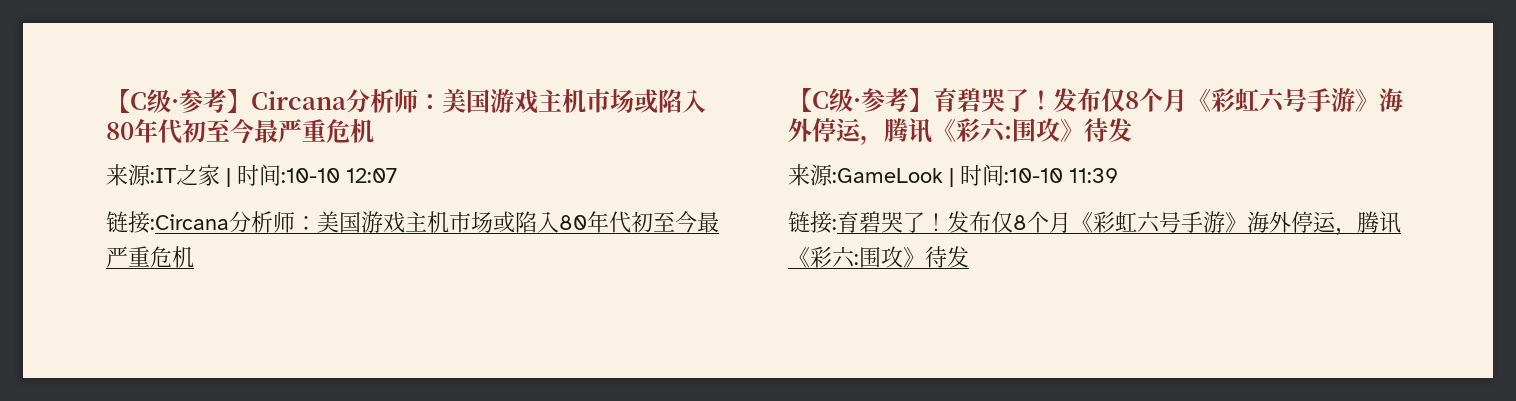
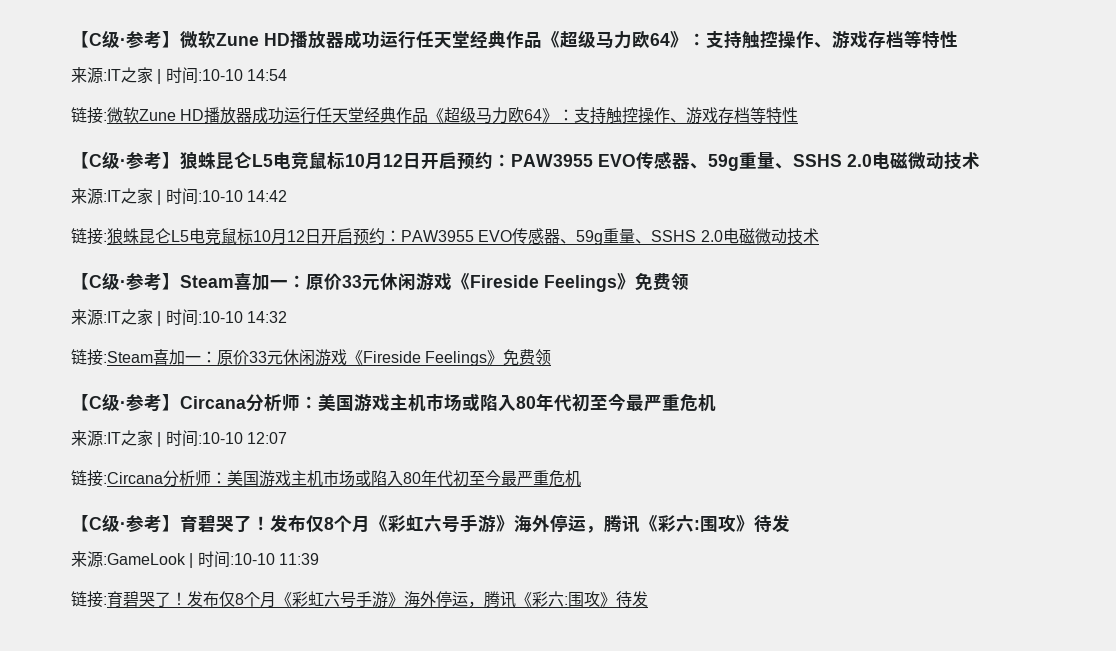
+ 【C级·参考】微软Zune HD播放器成功运行任天堂经典作品《超级马力欧64》：支持触控操作、游戏存档等特性
+ 来源:IT之家 | 时间:10-10 14:54
+ 链接:微软Zune HD播放器成功运行任天堂经典作品《超级马力欧64》：支持触控操作、游戏存档等特性
+ 【C级·参考】狼蛛昆仑L5电竞鼠标10月12日开启预约：PAW3955 EVO传感器、59g重量、SSHS 2.0电磁微动技术
+ 来源:IT之家 | 时间:10-10 14:42
+ 链接:狼蛛昆仑L5电竞鼠标10月12日开启预约：PAW3955 EVO传感器、59g重量、SSHS 2.0电磁微动技术
+ 【C级·参考】Steam喜加一：原价33元休闲游戏《Fireside Feelings》免费领
+ 来源:IT之家 | 时间:10-10 14:32
+ 链接:Steam喜加一：原价33元休闲游戏《Fireside Feelings》免费领

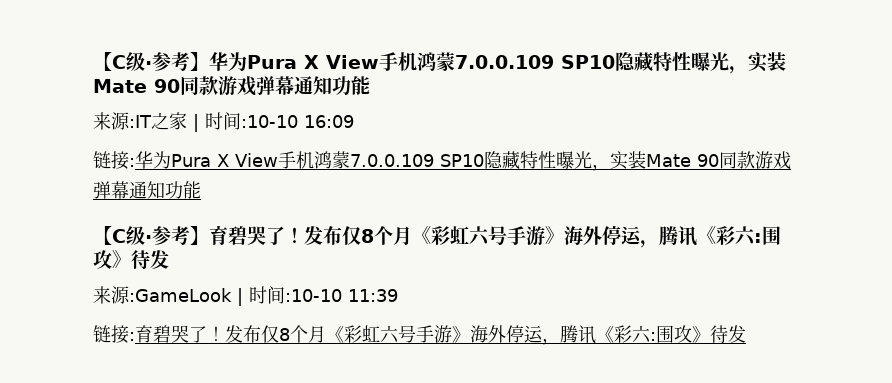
- 【C级·参考】微软Zune HD播放器成功运行任天堂经典作品《超级马力欧64》：支持触控操作、游戏存档等特性
- 来源:IT之家 | 时间:10-10 14:54
- 链接:微软Zune HD播放器成功运行任天堂经典作品《超级马力欧64》：支持触控操作、游戏存档等特性
- 【C级·参考】狼蛛昆仑L5电竞鼠标10月12日开启预约：PAW3955 EVO传感器、59g重量、SSHS 2.0电磁微动技术
- 来源:IT之家 | 时间:10-10 14:42
- 链接:狼蛛昆仑L5电竞鼠标10月12日开启预约：PAW3955 EVO传感器、59g重量、SSHS 2.0电磁微动技术
- 【C级·参考】Steam喜加一：原价33元休闲游戏《Fireside Feelings》免费领
- 来源:IT之家 | 时间:10-10 14:32
- 链接:Steam喜加一：原价33元休闲游戏《Fireside Feelings》免费领
- 【C级·参考】Circana分析师：美国游戏主机市场或陷入80年代初至今最严重危机
- 来源:IT之家 | 时间:10-10 12:07
- 链接:Circana分析师：美国游戏主机市场或陷入80年代初至今最严重危机
+ 【C级·参考】华为Pura X View手机鸿蒙7.0.0.109 SP10隐藏特性曝光，实装Mate 90同款游戏弹幕通知功能
+ 来源:IT之家 | 时间:10-10 16:09
+ 链接:华为Pura X View手机鸿蒙7.0.0.109 SP10隐藏特性曝光，实装Mate 90同款游戏弹幕通知功能

